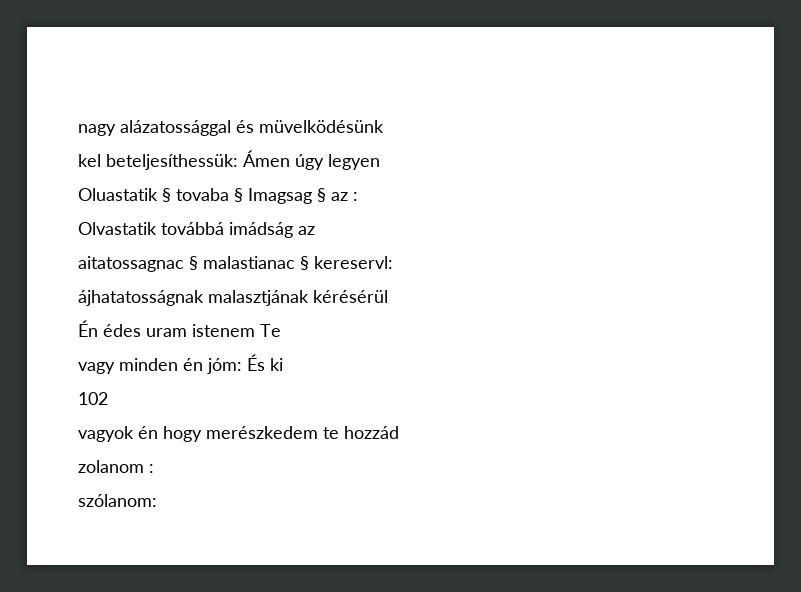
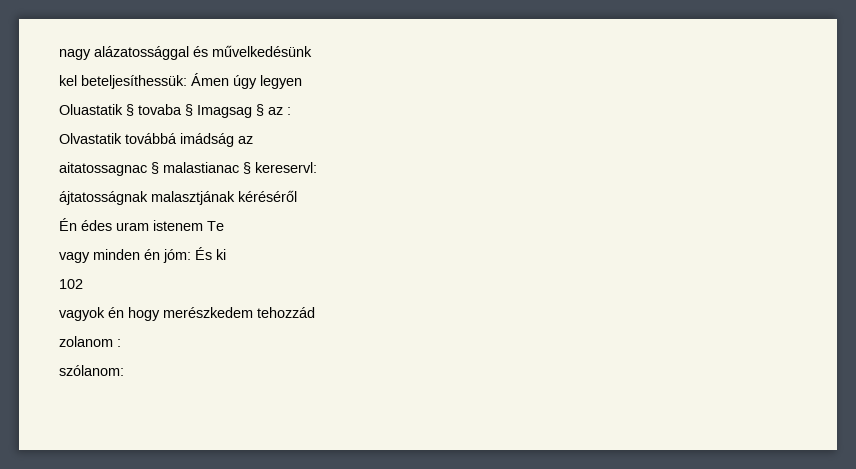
- nagy alázatossággal és müvelködésünk
+ nagy alázatossággal és művelkedésünk
- ájhatatosságnak malasztjának kérésérül
+ ájtatosságnak malasztjának kéréséről
- vagyok én hogy merészkedem te hozzád
+ vagyok én hogy merészkedem tehozzád

